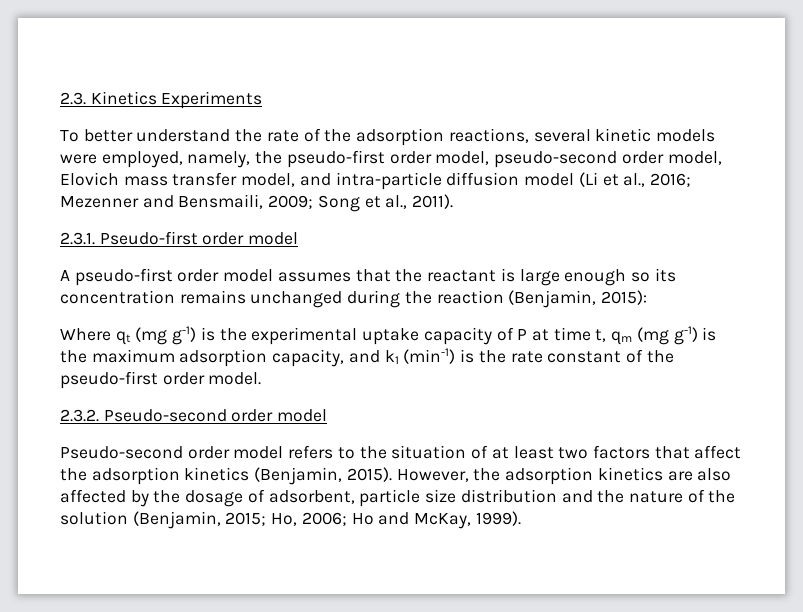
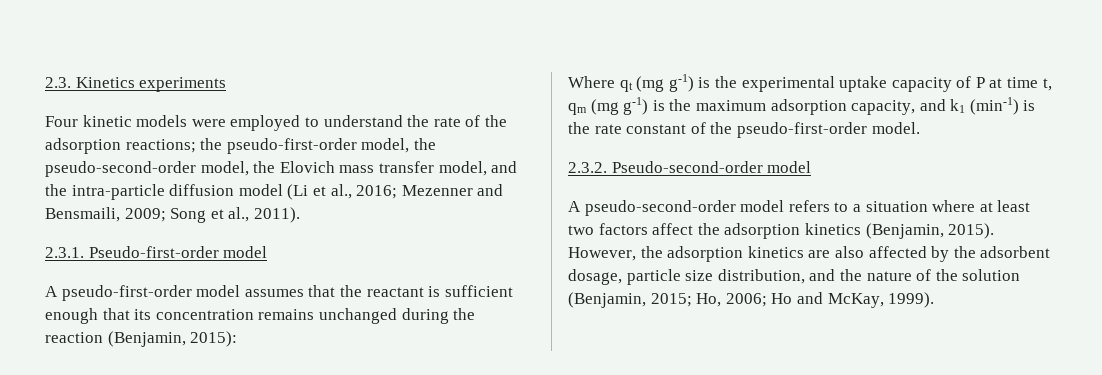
- 2.3. Kinetics Experiments
- To better understand the rate of the adsorption reactions, several kinetic models were employed, namely, the pseudo-first order model, pseudo-second order model, Elovich mass transfer model, and intra-particle diffusion model (Li et al., 2016; Mezenner and Bensmaili, 2009; Song et al., 2011).
+ 2.3. Kinetics experiments
+ Four kinetic models were employed to understand the rate of the adsorption reactions; the pseudo-first-order model, the pseudo-second-order model, the Elovich mass transfer model, and the intra-particle diffusion model (Li et al., 2016; Mezenner and Bensmaili, 2009; Song et al., 2011).
- 2.3.1. Pseudo-first order model
- A pseudo-first order model assumes that the reactant is large enough so its concentration remains unchanged during the reaction (Benjamin, 2015):
+ 2.3.1. Pseudo-first-order model
+ A pseudo-first-order model assumes that the reactant is sufficient enough that its concentration remains unchanged during the reaction (Benjamin, 2015):
- Where qt (mg g-1) is the experimental uptake capacity of P at time t, qm (mg g-1) is the maximum adsorption capacity, and k1 (min-1) is the rate constant of the pseudo-first order model.
+ Where qt (mg g-1) is the experimental uptake capacity of P at time t, qm (mg g-1) is the maximum adsorption capacity, and k1 (min-1) is the rate constant of the pseudo-first-order model.
- 2.3.2. Pseudo-second order model
- Pseudo-second order model refers to the situation of at least two factors that affect the adsorption kinetics (Benjamin, 2015).
+ 2.3.2. Pseudo-second-order model
+ A pseudo-second-order model refers to a situation where at least two factors affect the adsorption kinetics (Benjamin, 2015).
- However, the adsorption kinetics are also affected by the dosage of adsorbent, particle size distribution and the nature of the solution (Benjamin, 2015; Ho, 2006; Ho and McKay, 1999).
+ However, the adsorption kinetics are also affected by the adsorbent dosage, particle size distribution, and the nature of the solution (Benjamin, 2015; Ho, 2006; Ho and McKay, 1999).

